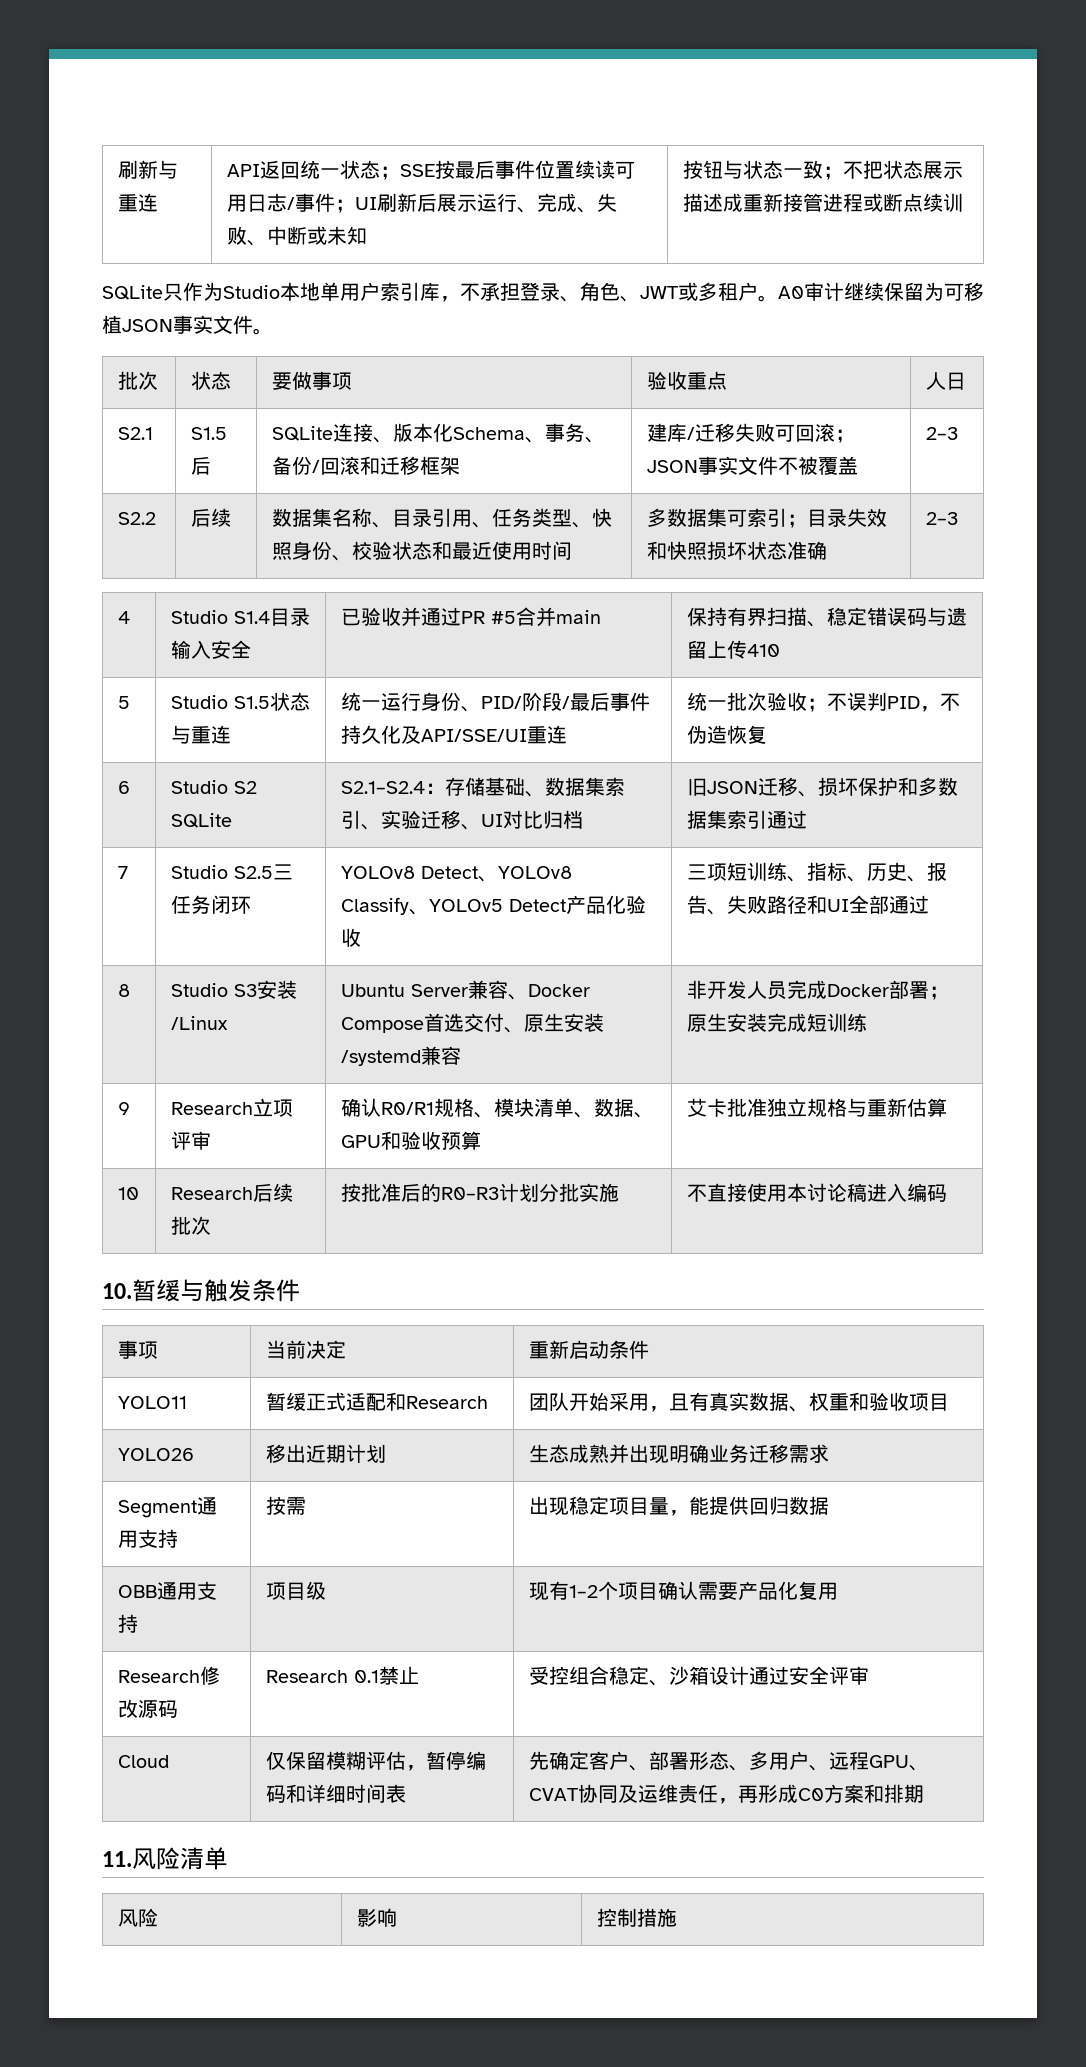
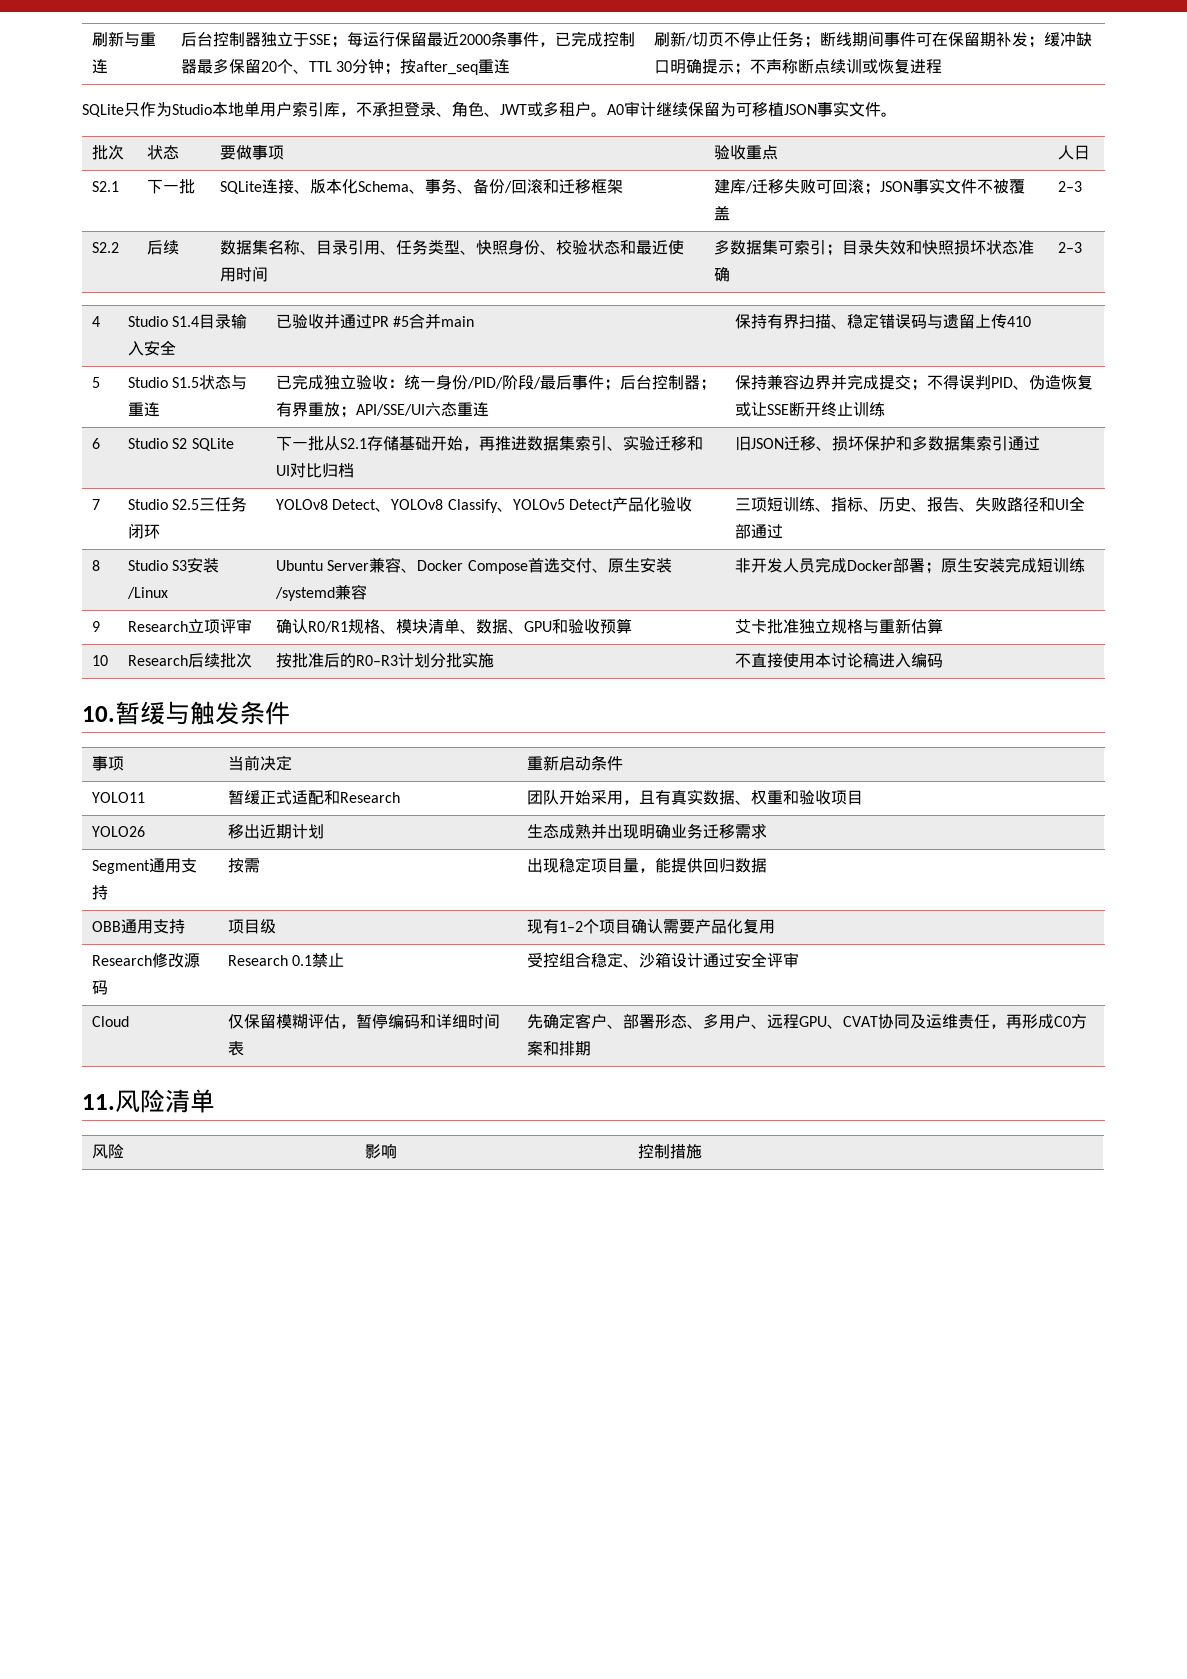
- API返回统一状态；SSE按最后事件位置续读可用日志/事件；UI刷新后展示运行、完成、失败、中断或未知 | 按钮与状态一致；不把状态展示描述成重新接管进程或断点续训
+ 后台控制器独立于SSE；每运行保留最近2000条事件，已完成控制器最多保留20个、TTL 30分钟；按after_seq重连 | 刷新/切页不停止任务；断线期间事件可在保留期补发；缓冲缺口明确提示；不声称断点续训或恢复进程
- S2.1 | S1.5后 | SQLite连接、版本化Schema、事务、备份/回滚和迁移框架 | 建库/迁移失败可回滚；JSON事实文件不被覆盖 | 2–3
+ S2.1 | 下一批 | SQLite连接、版本化Schema、事务、备份/回滚和迁移框架 | 建库/迁移失败可回滚；JSON事实文件不被覆盖 | 2–3
- 统一运行身份、PID/阶段/最后事件持久化及API/SSE/UI重连 | 统一批次验收；不误判PID，不伪造恢复
+ 已完成独立验收：统一身份/PID/阶段/最后事件；后台控制器；有界重放；API/SSE/UI六态重连 | 保持兼容边界并完成提交；不得误判PID、伪造恢复或让SSE断开终止训练
- 6 | Studio S2 SQLite | S2.1–S2.4：存储基础、数据集索引、实验迁移、UI对比归档 | 旧JSON迁移、损坏保护和多数据集索引通过
+ 6 | Studio S2 SQLite | 下一批从S2.1存储基础开始，再推进数据集索引、实验迁移和UI对比归档 | 旧JSON迁移、损坏保护和多数据集索引通过

